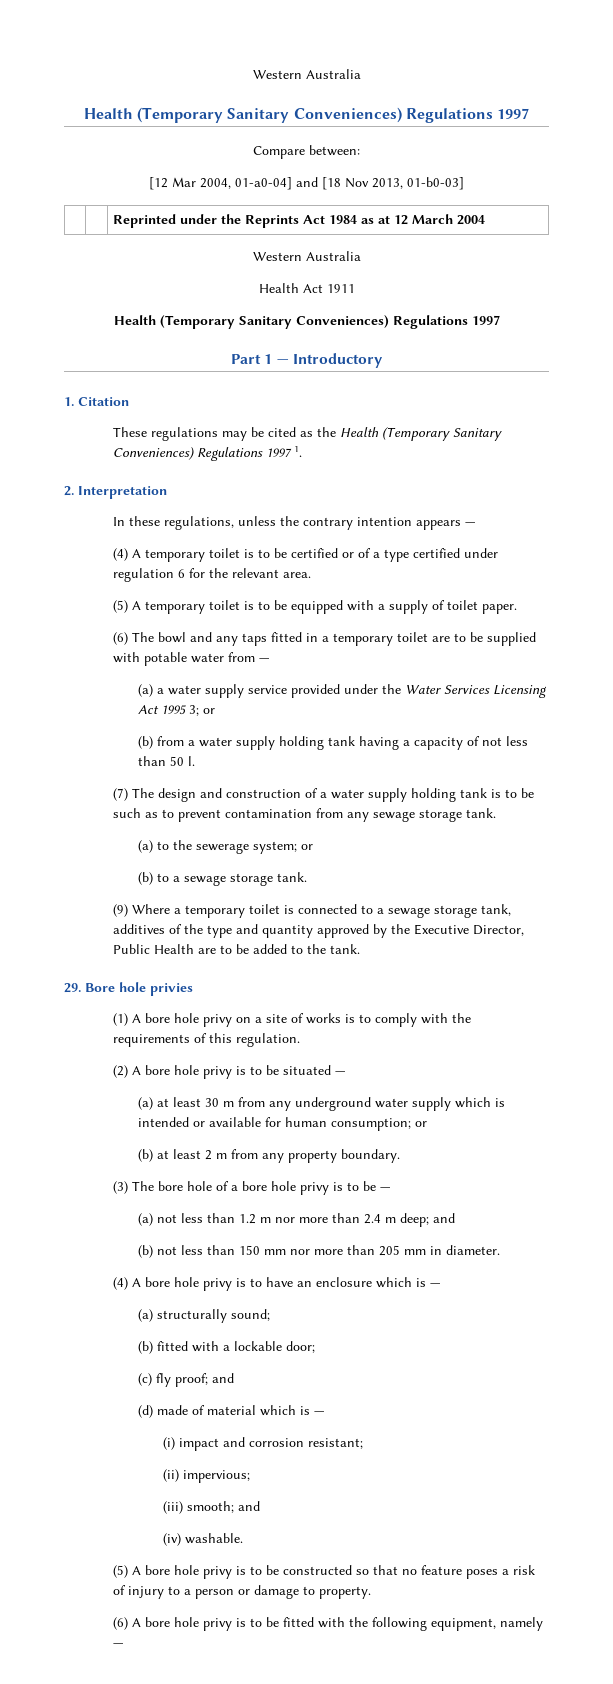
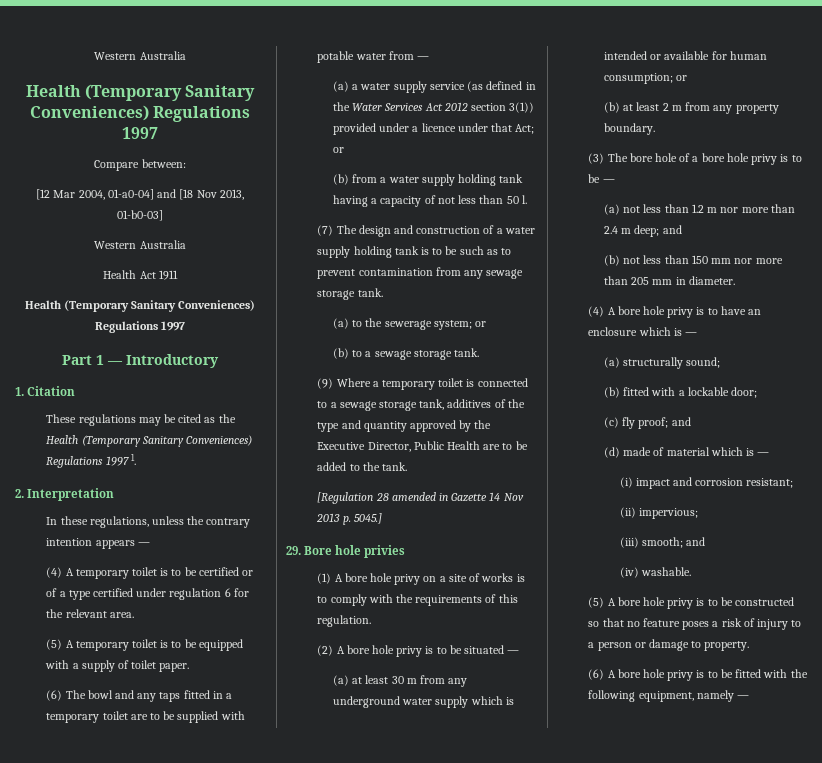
- | | Reprinted under the Reprints Act 1984 as at 12 March 2004
- (a) a water supply service provided under the Water Services Licensing Act 1995 3; or
+ (a) a water supply service (as defined in the Water Services Act 2012 section 3(1)) provided under a licence under that Act; or
+ [Regulation 28 amended in Gazette 14 Nov 2013 p. 5045.]

